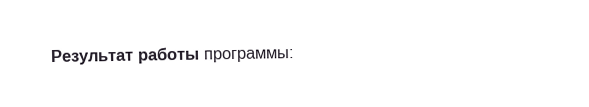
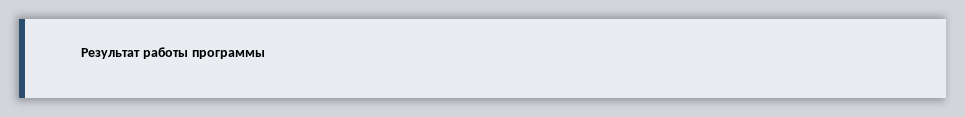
- Результат работы программы:
+ Результат работы программы

